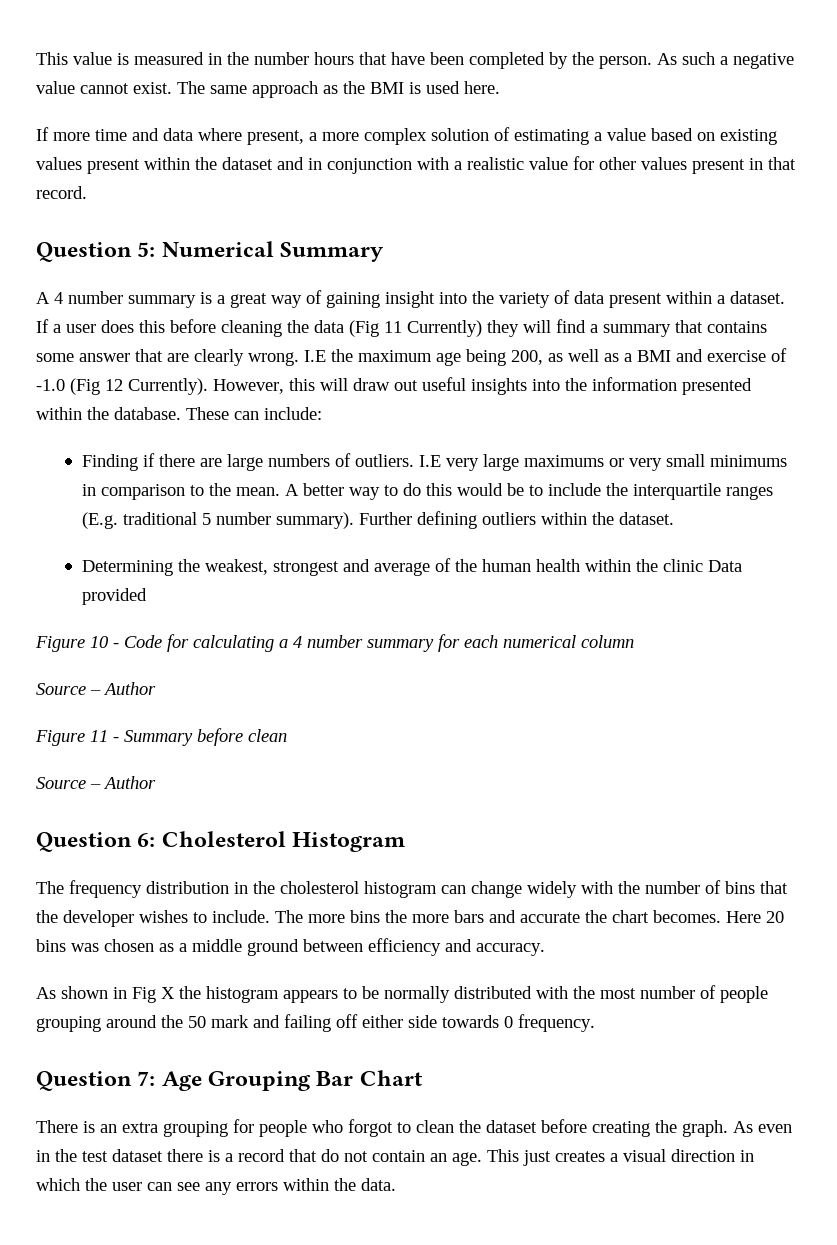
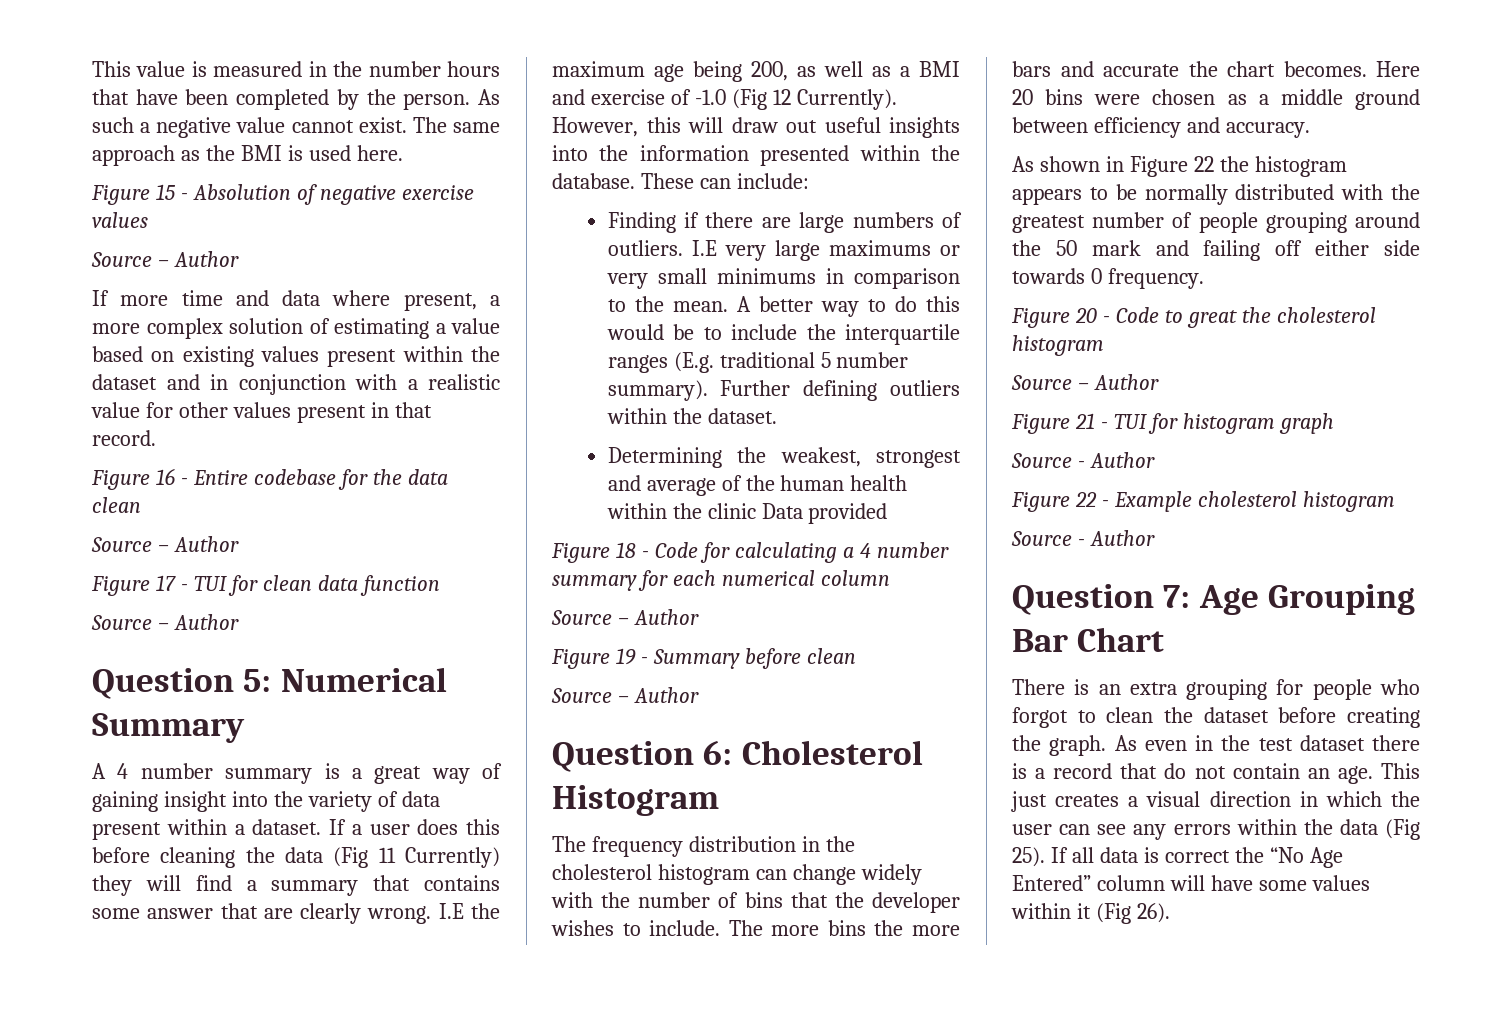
+ Figure 15 - Absolution of negative exercise values
+ Source – Author
+ Figure 16 - Entire codebase for the data clean
+ Source – Author
+ Figure 17 - TUI for clean data function
+ Source – Author
- Figure 10 - Code for calculating a 4 number summary for each numerical column
+ Figure 18 - Code for calculating a 4 number summary for each numerical column
- Figure 11 - Summary before clean
+ Figure 19 - Summary before clean
- Here 20 bins was chosen as a middle ground between efficiency and accuracy.
+ Here 20 bins were chosen as a middle ground between efficiency and accuracy.
- As shown in Fig X the histogram appears to be normally distributed with the most number of people grouping around the 50 mark and failing off either side towards 0 frequency.
+ As shown in Figure 22 the histogram appears to be normally distributed with the greatest number of people grouping around the 50 mark and failing off either side towards 0 frequency.
+ Figure 20 - Code to great the cholesterol histogram
+ Source – Author
+ Figure 21 - TUI for histogram graph
+ Source - Author
+ Figure 22 - Example cholesterol histogram
+ Source - Author
- This just creates a visual direction in which the user can see any errors within the data.
+ This just creates a visual direction in which the user can see any errors within the data (Fig 25). If all data is correct the “No Age Entered” column will have some values within it (Fig 26).

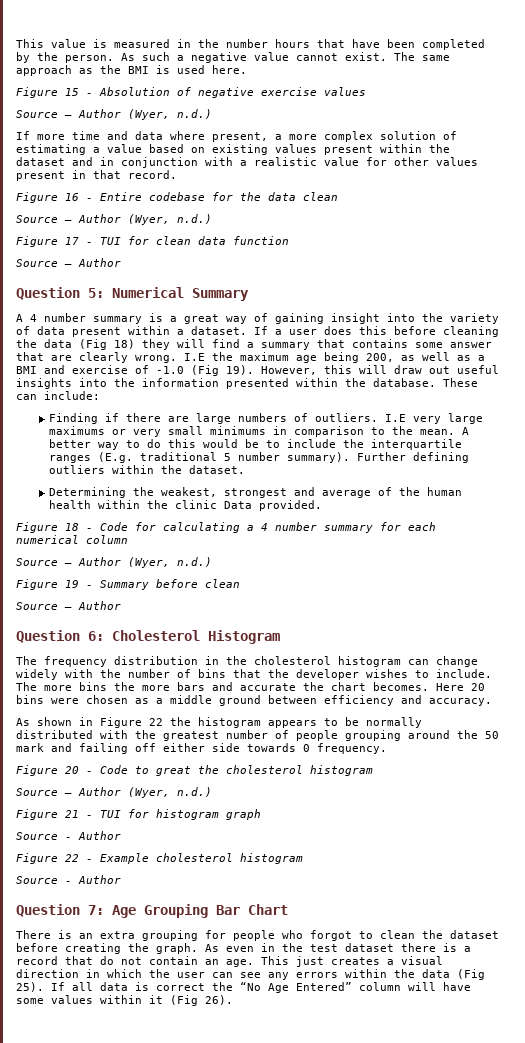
  Figure 15 - Absolution of negative exercise values
- Source – Author
+ Source – Author (Wyer, n.d.)
  Figure 16 - Entire codebase for the data clean
- Source – Author
+ Source – Author (Wyer, n.d.)
- If a user does this before cleaning the data (Fig 11 Currently) they will find a summary that contains some answer that are clearly wrong.
+ If a user does this before cleaning the data (Fig 18) they will find a summary that contains some answer that are clearly wrong.
- I.E the maximum age being 200, as well as a BMI and exercise of -1.0 (Fig 12 Currently).
+ I.E the maximum age being 200, as well as a BMI and exercise of -1.0 (Fig 19).
- Determining the weakest, strongest and average of the human health within the clinic Data provided
+ Determining the weakest, strongest and average of the human health within the clinic Data provided.
  Figure 18 - Code for calculating a 4 number summary for each numerical column
- Source – Author
+ Source – Author (Wyer, n.d.)
  Figure 20 - Code to great the cholesterol histogram
- Source – Author
+ Source – Author (Wyer, n.d.)

